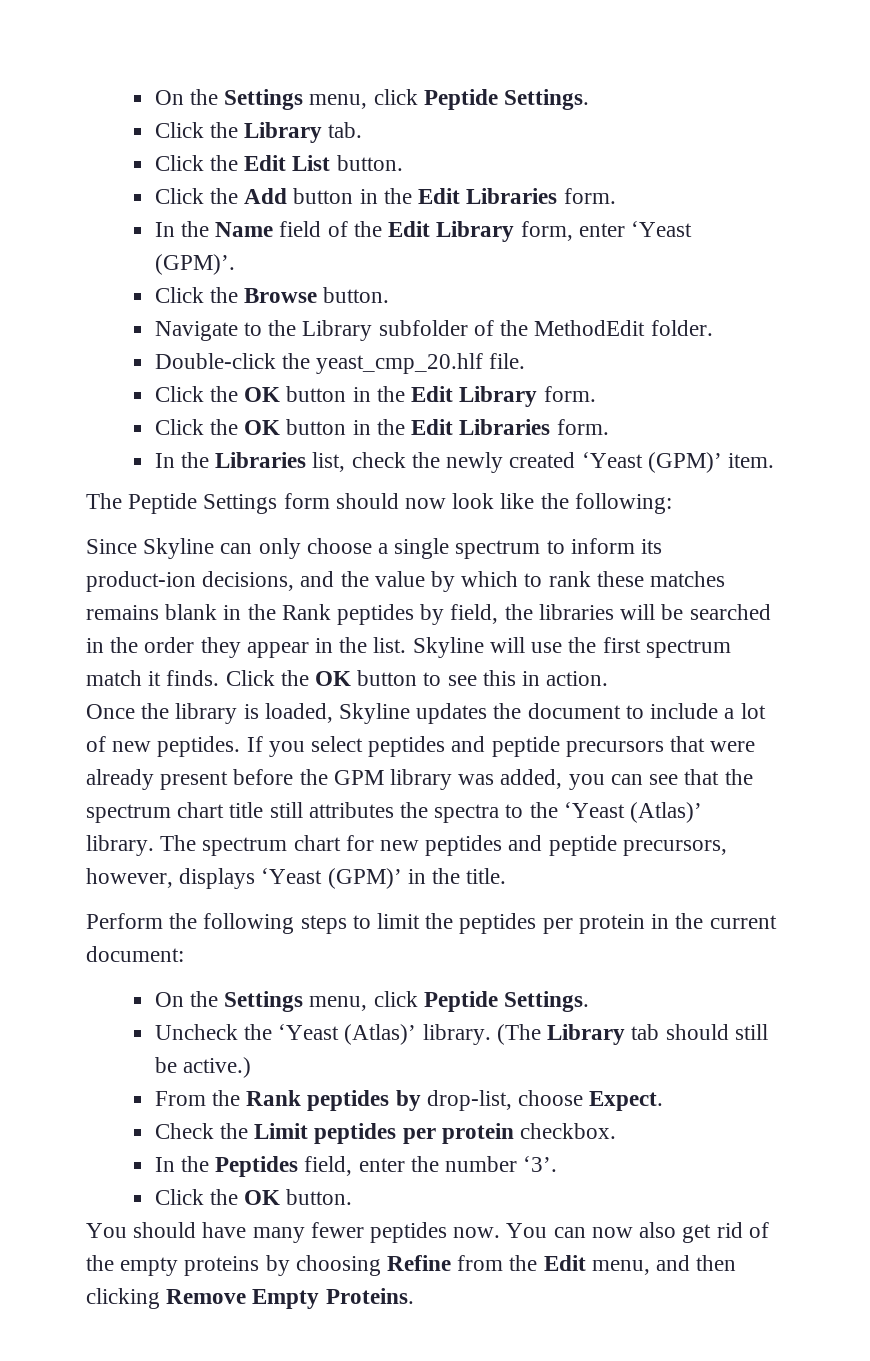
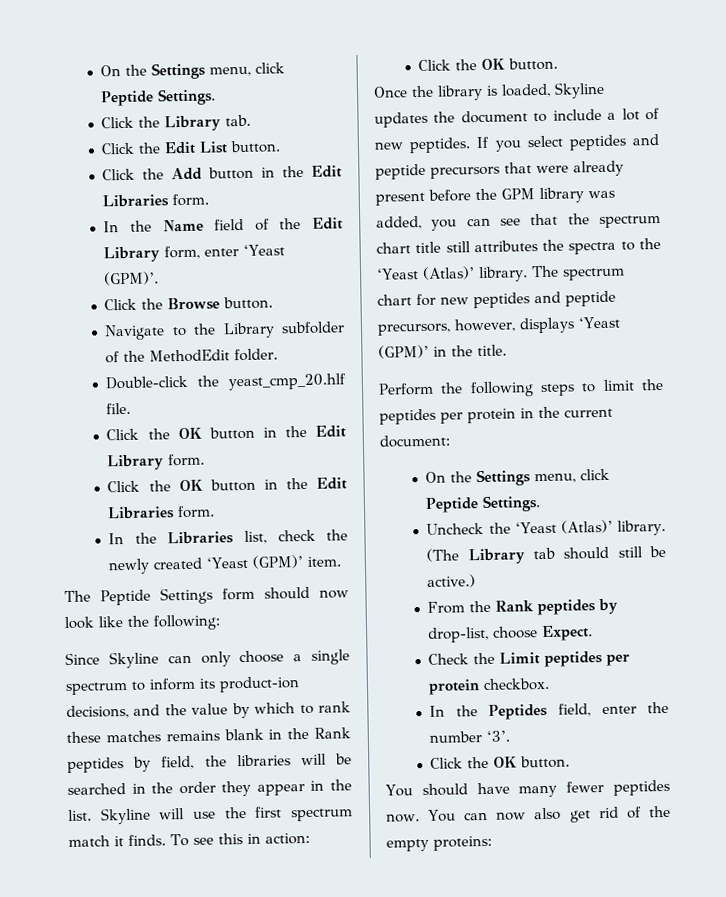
- Click the OK button to see this in action.
+ To see this in action:
+ Click the OK button.
- You can now also get rid of the empty proteins by choosing Refine from the Edit menu, and then clicking Remove Empty Proteins.
+ You can now also get rid of the empty proteins:

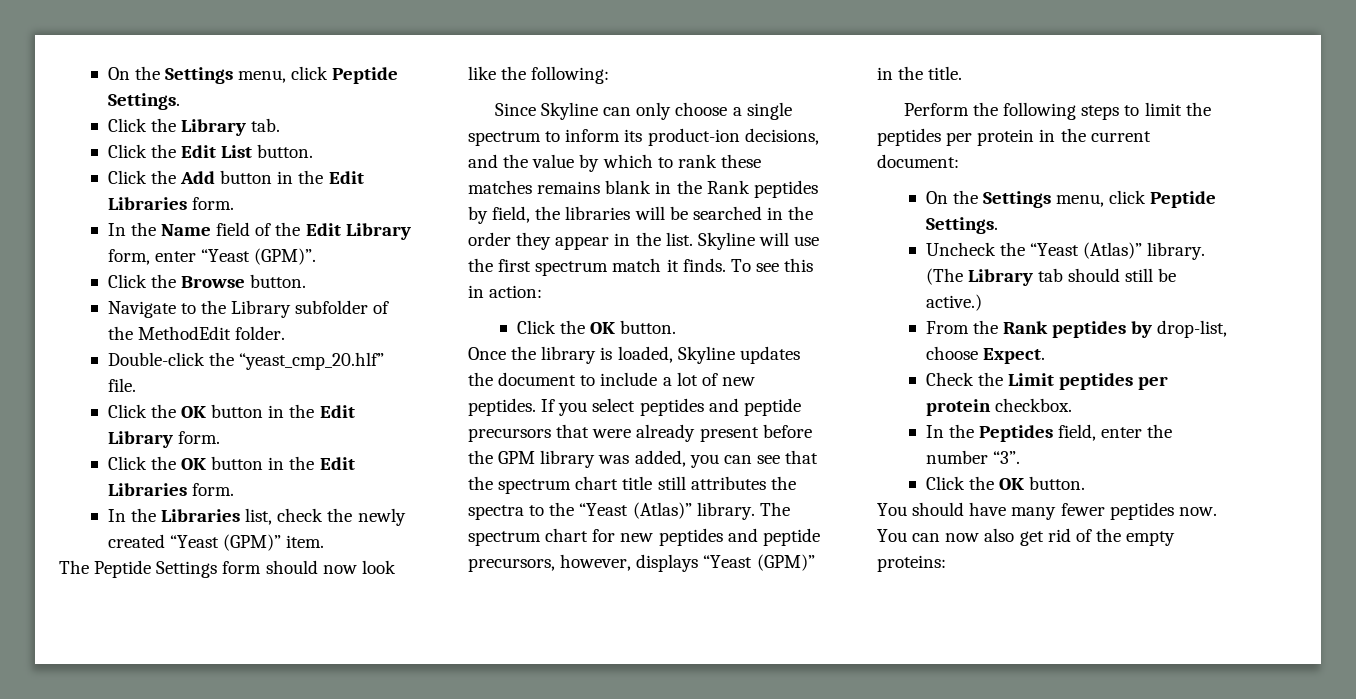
- In the Name field of the Edit Library form, enter ‘Yeast (GPM)’.
+ In the Name field of the Edit Library form, enter “Yeast (GPM)”.
- Double-click the yeast_cmp_20.hlf file.
+ Double-click the “yeast_cmp_20.hlf” file.
- In the Libraries list, check the newly created ‘Yeast (GPM)’ item.
+ In the Libraries list, check the newly created “Yeast (GPM)” item.
- If you select peptides and peptide precursors that were already present before the GPM library was added, you can see that the spectrum chart title still attributes the spectra to the ‘Yeast (Atlas)’ library.
+ If you select peptides and peptide precursors that were already present before the GPM library was added, you can see that the spectrum chart title still attributes the spectra to the “Yeast (Atlas)” library.
- The spectrum chart for new peptides and peptide precursors, however, displays ‘Yeast (GPM)’ in the title.
+ The spectrum chart for new peptides and peptide precursors, however, displays “Yeast (GPM)” in the title.
- Uncheck the ‘Yeast (Atlas)’ library.
+ Uncheck the “Yeast (Atlas)” library.
- In the Peptides field, enter the number ‘3’.
+ In the Peptides field, enter the number “3”.

